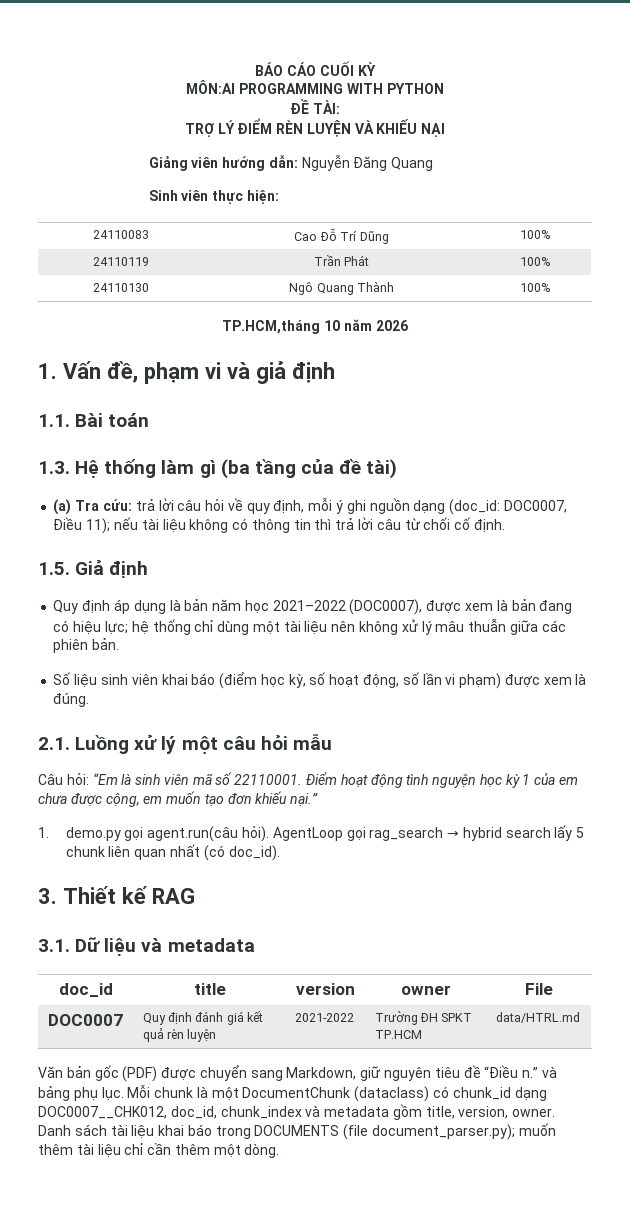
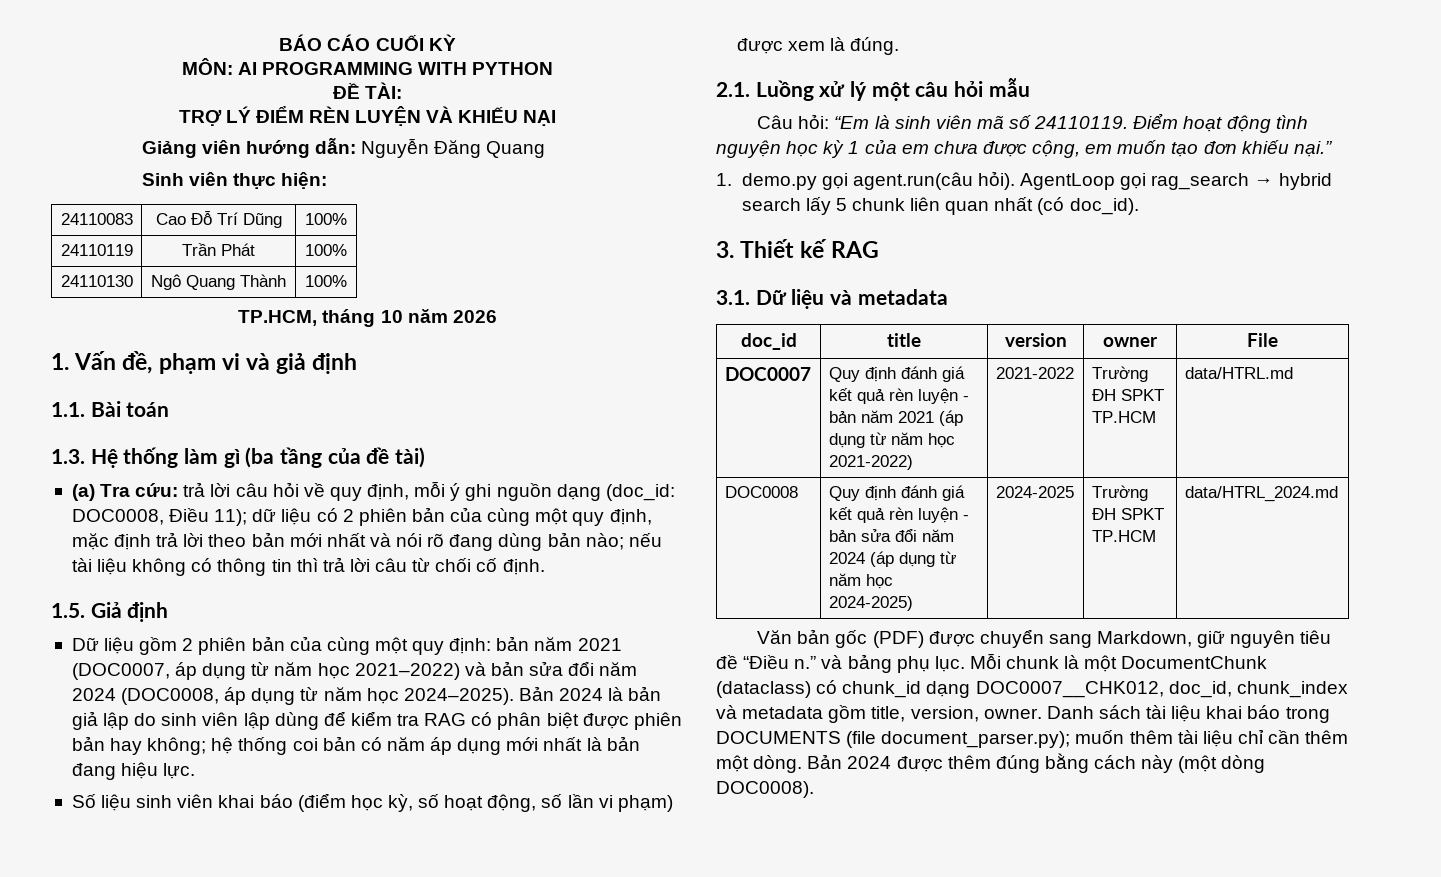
- MÔN:AI PROGRAMMING WITH PYTHON
+ MÔN: AI PROGRAMMING WITH PYTHON
- TP.HCM,tháng 10 năm 2026
+ TP.HCM, tháng 10 năm 2026
- (a) Tra cứu: trả lời câu hỏi về quy định, mỗi ý ghi nguồn dạng (doc_id: DOC0007, Điều 11); nếu tài liệu không có thông tin thì trả lời câu từ chối cố định.
+ (a) Tra cứu: trả lời câu hỏi về quy định, mỗi ý ghi nguồn dạng (doc_id: DOC0008, Điều 11); dữ liệu có 2 phiên bản của cùng một quy định, mặc định trả lời theo bản mới nhất và nói rõ đang dùng bản nào; nếu tài liệu không có thông tin thì trả lời câu từ chối cố định.
- Quy định áp dụng là bản năm học 2021–2022 (DOC0007), được xem là bản đang có hiệu lực; hệ thống chỉ dùng một tài liệu nên không xử lý mâu thuẫn giữa các phiên bản.
+ Dữ liệu gồm 2 phiên bản của cùng một quy định: bản năm 2021 (DOC0007, áp dụng từ năm học 2021–2022) và bản sửa đổi năm 2024 (DOC0008, áp dụng từ năm học 2024–2025). Bản 2024 là bản giả lập do sinh viên lập dùng để kiểm tra RAG có phân biệt được phiên bản hay không; hệ thống coi bản có năm áp dụng mới nhất là bản đang hiệu lực.
- Câu hỏi: “Em là sinh viên mã số 22110001.
+ Câu hỏi: “Em là sinh viên mã số 24110119.
- DOC0007 | Quy định đánh giá kết quả rèn luyện | 2021-2022 | Trường ĐH SPKT TP.HCM | data/HTRL.md
+ DOC0007 | Quy định đánh giá kết quả rèn luyện - bản năm 2021 (áp dụng từ năm học 2021-2022) | 2021-2022 | Trường ĐH SPKT TP.HCM | data/HTRL.md
+ DOC0008 | Quy định đánh giá kết quả rèn luyện - bản sửa đổi năm 2024 (áp dụng từ năm học 2024-2025) | 2024-2025 | Trường ĐH SPKT TP.HCM | data/HTRL_2024.md
+ Bản 2024 được thêm đúng bằng cách này (một dòng DOC0008).

